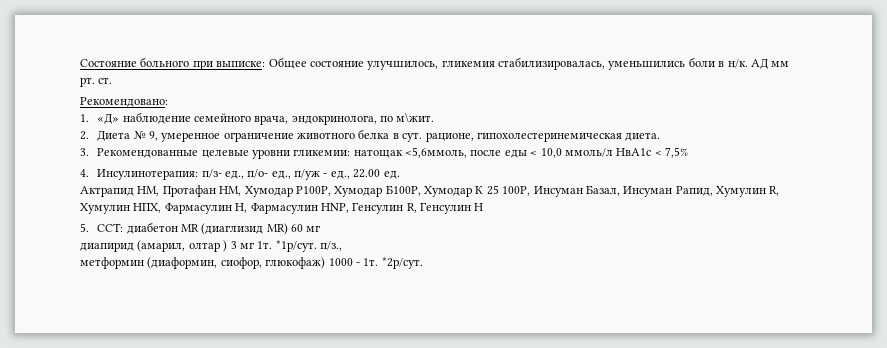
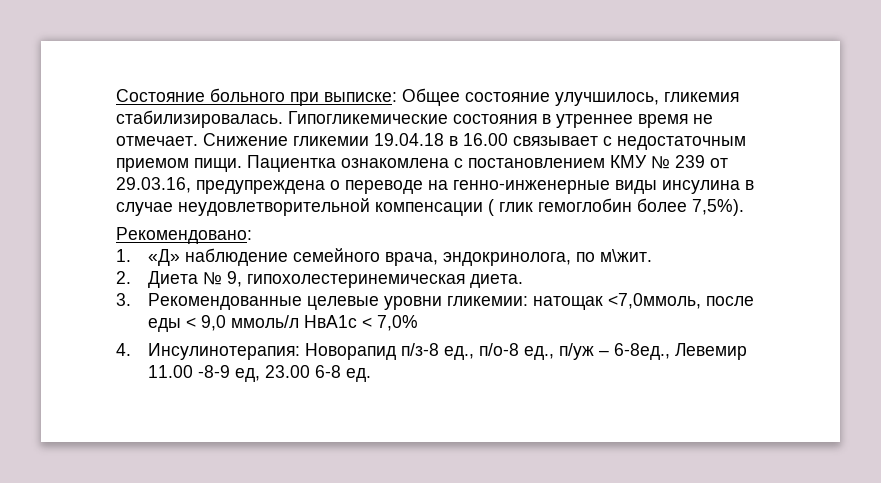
- Состояние больного при выписке: Общее состояние улучшилось, гликемия стабилизировалась, уменьшились боли в н/к. АД мм рт. ст.
+ Состояние больного при выписке: Общее состояние улучшилось, гликемия стабилизировалась. Гипогликемические состояния в утреннее время не отмечает. Снижение гликемии 19.04.18 в 16.00 связывает с недостаточным приемом пищи. Пациентка ознакомлена с постановлением КМУ № 239 от 29.03.16, предупреждена о переводе на генно-инженерные виды инсулина в случае неудовлетворительной компенсации ( глик гемоглобин более 7,5%).
- 2. Диета № 9, умеренное ограничение животного белка в сут. рационе, гипохолестеринемическая диета.
+ 2. Диета № 9, гипохолестеринемическая диета.
- 3. Рекомендованные целевые уровни гликемии: натощак <5,6ммоль, после еды < 10,0 ммоль/л НвА1с < 7,5%
+ 3. Рекомендованные целевые уровни гликемии: натощак <7,0ммоль, после еды < 9,0 ммоль/л НвА1с < 7,0%
- 4. Инсулинотерапия: п/з- ед., п/о- ед., п/уж - ед., 22.00 ед.
- Актрапид НМ, Протафан НМ, Хумодар Р100Р, Хумодар Б100Р, Хумодар К 25 100Р, Инсуман Базал, Инсуман Рапид, Хумулин R, Хумулин НПХ, Фармасулин Н, Фармасулин НNР, Генсулин R, Генсулин Н
- 5. ССТ: диабетон МR (диаглизид МR) 60 мг
- диапирид (амарил, олтар ) 3 мг 1т. *1р/сут. п/з.,
- метформин (диаформин, сиофор, глюкофаж) 1000 - 1т. *2р/сут.
+ 4. Инсулинотерапия: Новорапид п/з-8 ед., п/о-8 ед., п/уж – 6-8ед., Левемир 11.00 -8-9 ед, 23.00 6-8 ед.

